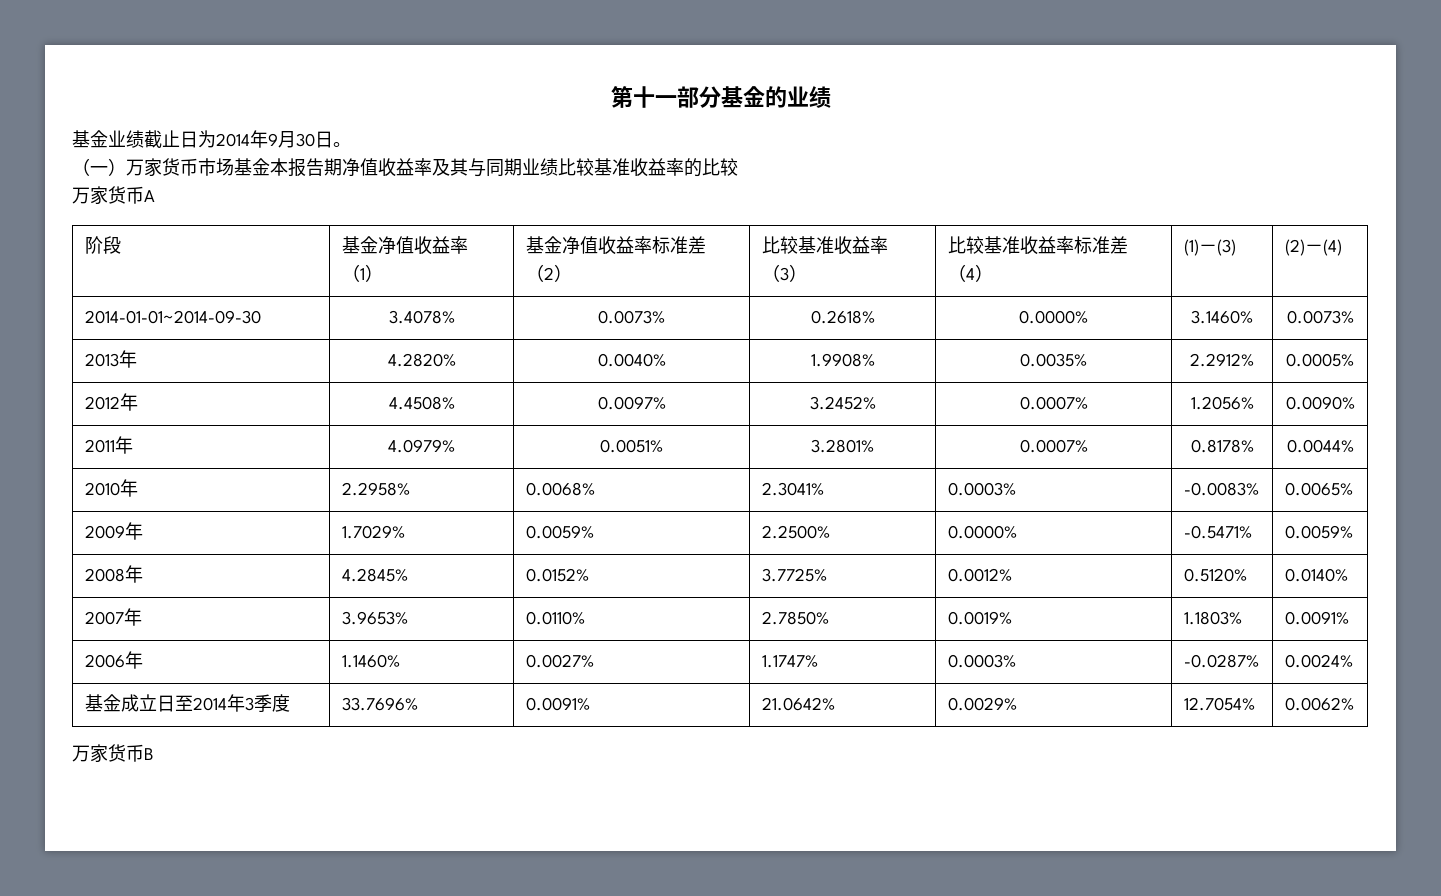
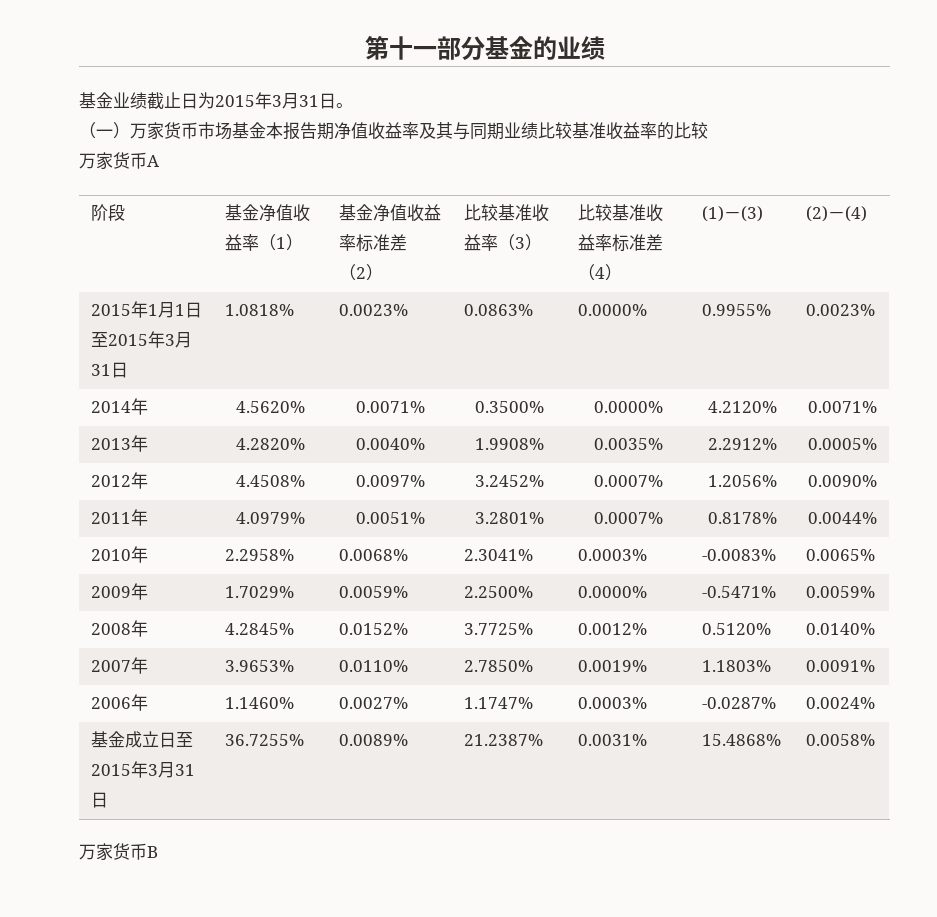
- 基金业绩截止日为2014年9月30日。
+ 基金业绩截止日为2015年3月31日。
- 2014-01-01~2014-09-30 | 3.4078% | 0.0073% | 0.2618% | 0.0000% | 3.1460% | 0.0073%
+ 2015年1月1日至2015年3月31日 | 1.0818% | 0.0023% | 0.0863% | 0.0000% | 0.9955% | 0.0023%
+ 2014年 | 4.5620% | 0.0071% | 0.3500% | 0.0000% | 4.2120% | 0.0071%
- 基金成立日至2014年3季度 | 33.7696% | 0.0091% | 21.0642% | 0.0029% | 12.7054% | 0.0062%
+ 基金成立日至2015年3月31日 | 36.7255% | 0.0089% | 21.2387% | 0.0031% | 15.4868% | 0.0058%

